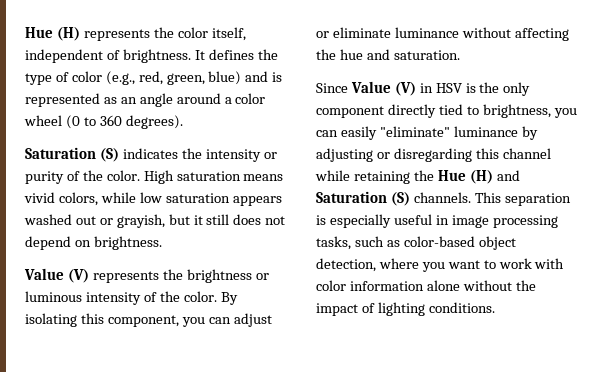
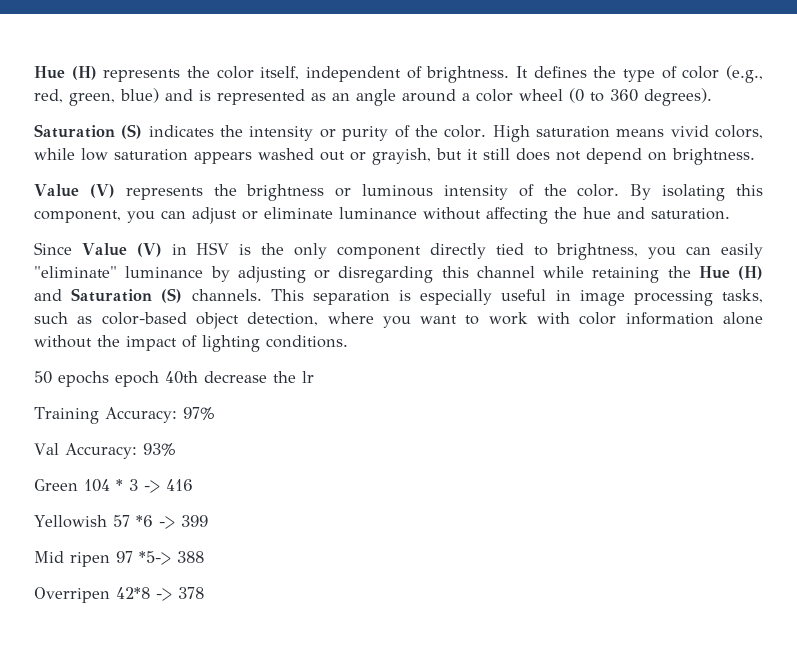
+ 50 epochs epoch 40th decrease the lr
+ Training Accuracy: 97%
+ Val Accuracy: 93%
+ Green 104 * 3 -> 416
+ Yellowish 57 *6 -> 399
+ Mid ripen 97 *5-> 388
+ Overripen 42*8 -> 378

